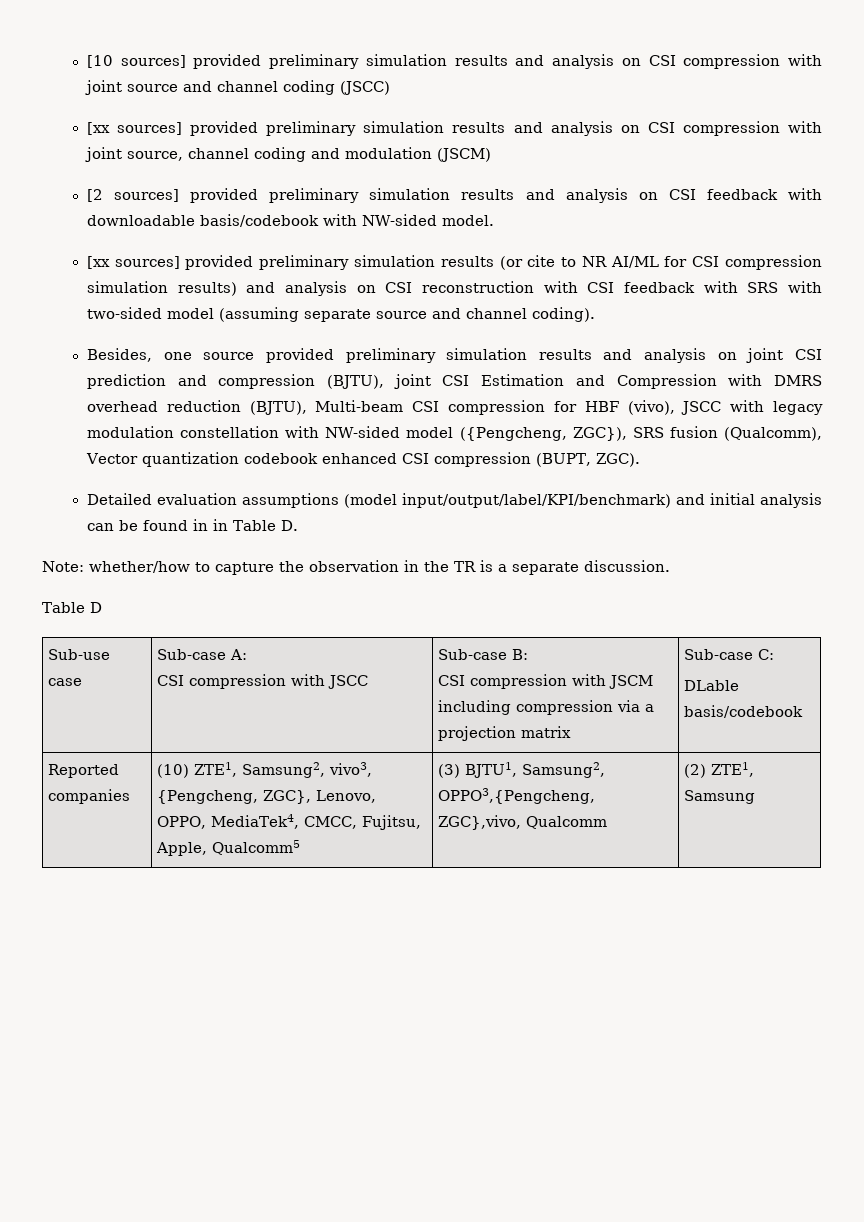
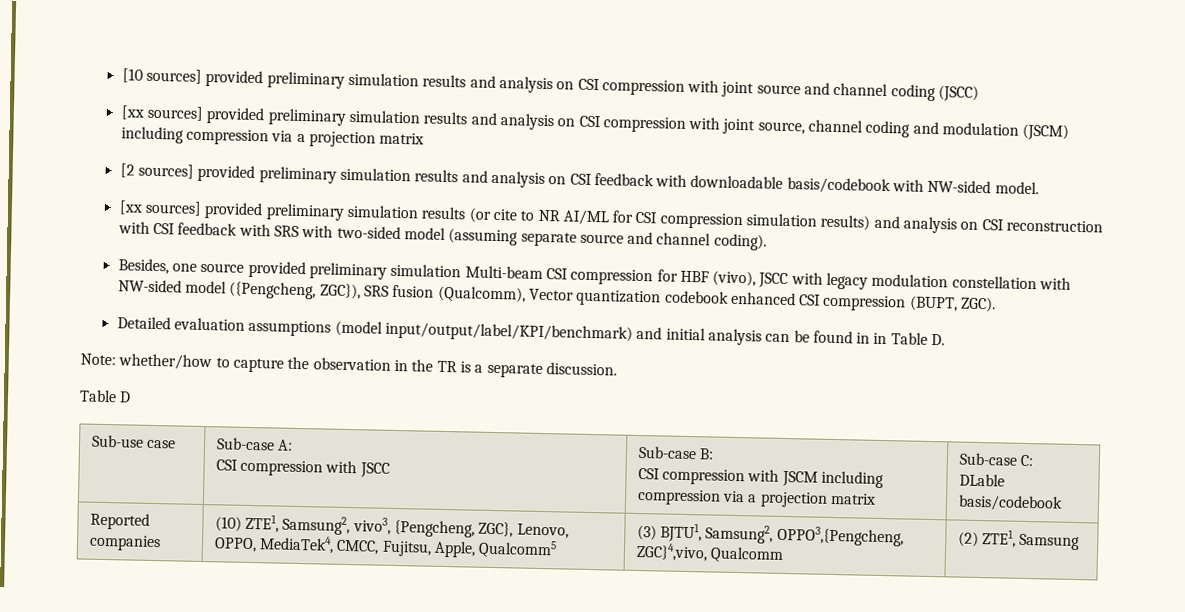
- [xx sources] provided preliminary simulation results and analysis on CSI compression with joint source, channel coding and modulation (JSCM)
+ [xx sources] provided preliminary simulation results and analysis on CSI compression with joint source, channel coding and modulation (JSCM) including compression via a projection matrix
- Besides, one source provided preliminary simulation results and analysis on joint CSI prediction and compression (BJTU), joint CSI Estimation and Compression with DMRS overhead reduction (BJTU), Multi-beam CSI compression for HBF (vivo), JSCC with legacy modulation constellation with NW-sided model ({Pengcheng, ZGC}), SRS fusion (Qualcomm), Vector quantization codebook enhanced CSI compression (BUPT, ZGC).
+ Besides, one source provided preliminary simulation Multi-beam CSI compression for HBF (vivo), JSCC with legacy modulation constellation with NW-sided model ({Pengcheng, ZGC}), SRS fusion (Qualcomm), Vector quantization codebook enhanced CSI compression (BUPT, ZGC).
- Reported companies | (10) ZTE1, Samsung2, vivo3, {Pengcheng, ZGC}, Lenovo, OPPO, MediaTek4, CMCC, Fujitsu, Apple, Qualcomm5 | (3) BJTU1, Samsung2, OPPO3,{Pengcheng, ZGC},vivo, Qualcomm | (2) ZTE1, Samsung
+ Reported companies | (10) ZTE1, Samsung2, vivo3, {Pengcheng, ZGC}, Lenovo, OPPO, MediaTek4, CMCC, Fujitsu, Apple, Qualcomm5 | (3) BJTU1, Samsung2, OPPO3,{Pengcheng, ZGC}4,vivo, Qualcomm | (2) ZTE1, Samsung

